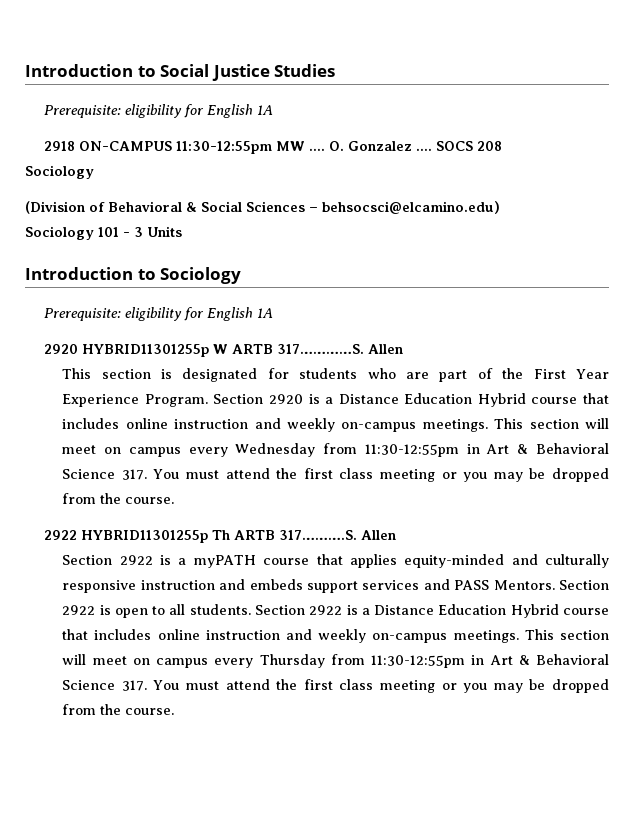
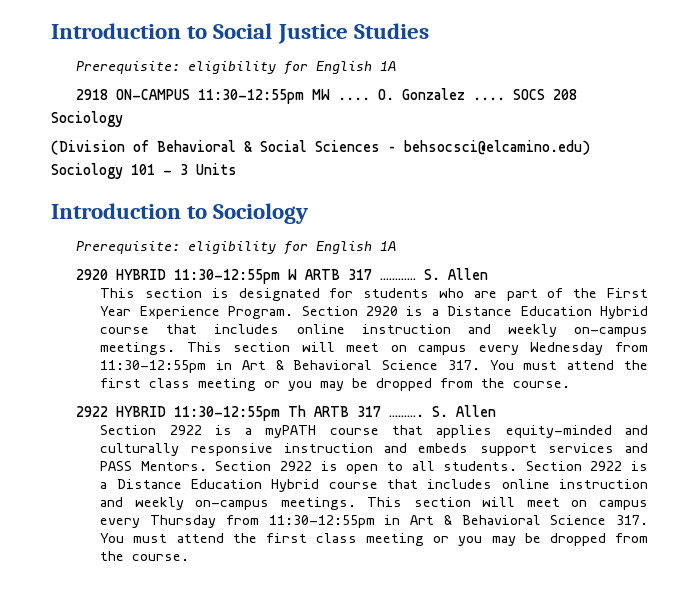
- 2920 HYBRID11301255p W ARTB 317…………S. Allen
+ 2920 HYBRID 11:30-12:55pm W ARTB 317 ………… S. Allen
- 2922 HYBRID11301255p Th ARTB 317……….S. Allen
+ 2922 HYBRID 11:30-12:55pm Th ARTB 317 ………. S. Allen

